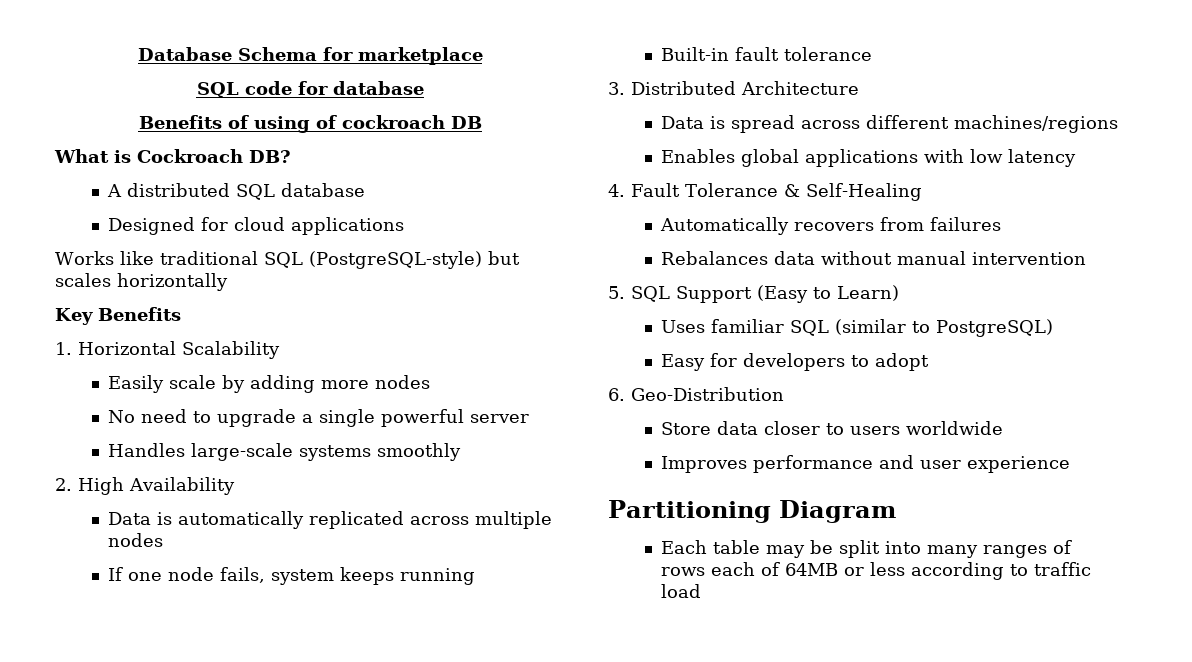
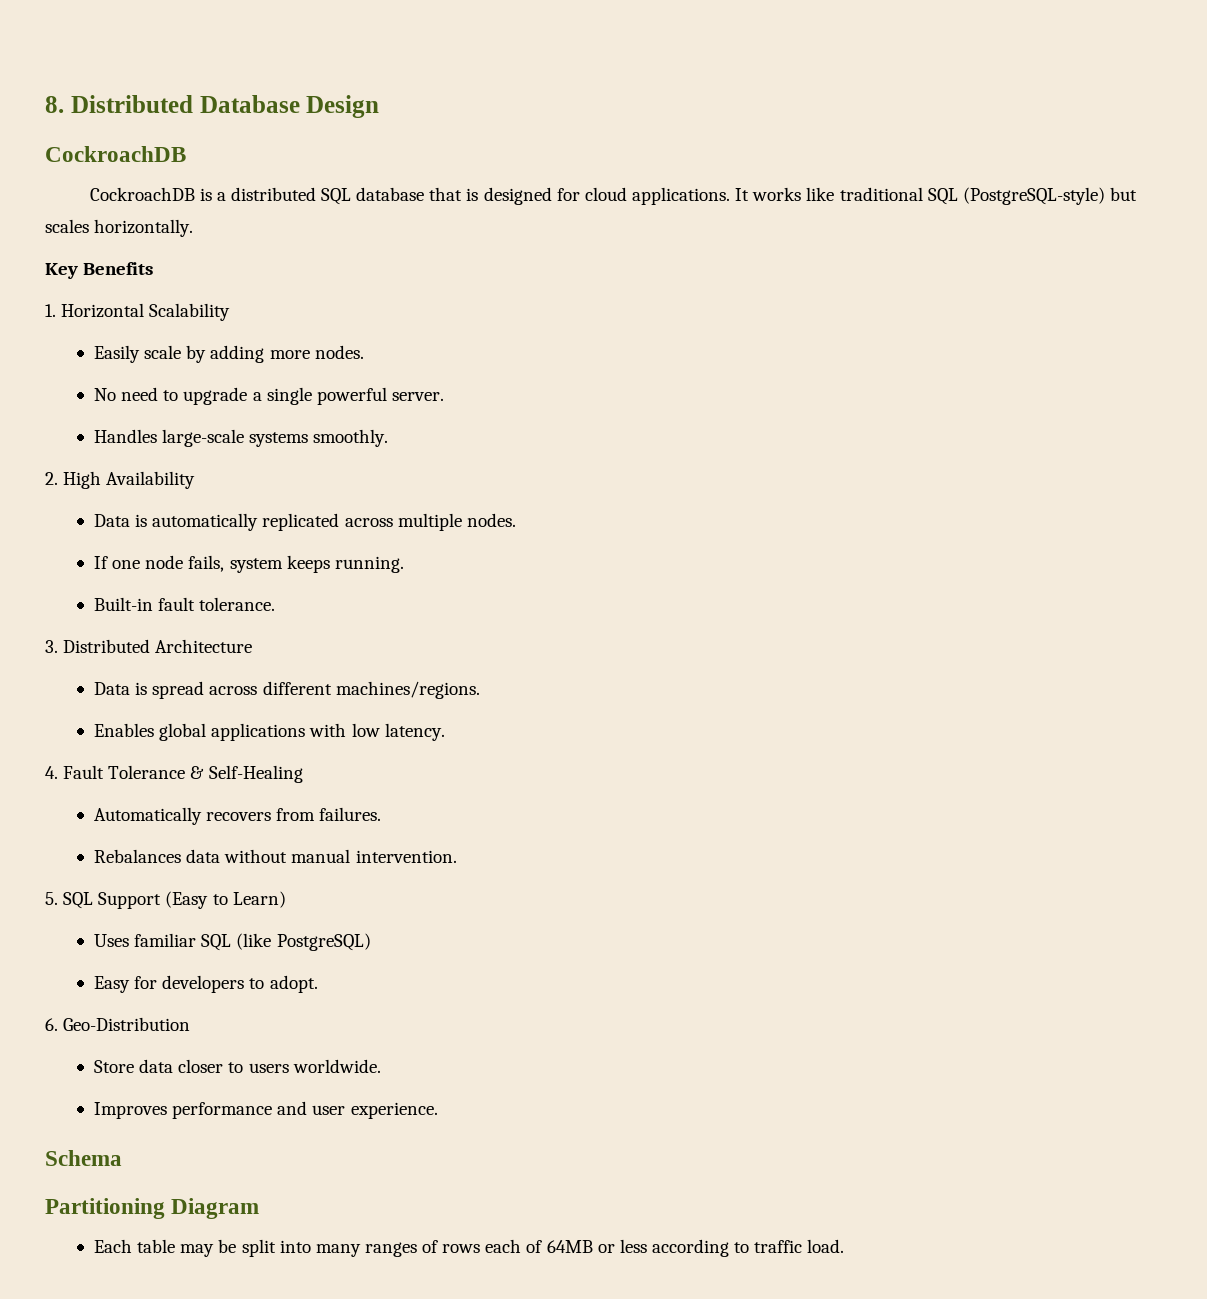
- Database Schema for marketplace
- SQL code for database
- Benefits of using of cockroach DB
- What is Cockroach DB?
- A distributed SQL database
- Designed for cloud applications
- Works like traditional SQL (PostgreSQL-style) but scales horizontally
+ 8. Distributed Database Design
+ CockroachDB
+ CockroachDB is a distributed SQL database that is designed for cloud applications. It works like traditional SQL (PostgreSQL-style) but scales horizontally.
- Easily scale by adding more nodes
+ Easily scale by adding more nodes.
- No need to upgrade a single powerful server
+ No need to upgrade a single powerful server.
- Handles large-scale systems smoothly
+ Handles large-scale systems smoothly.
- Data is automatically replicated across multiple nodes
+ Data is automatically replicated across multiple nodes.
- If one node fails, system keeps running
+ If one node fails, system keeps running.
- Built-in fault tolerance
+ Built-in fault tolerance.
- Data is spread across different machines/regions
+ Data is spread across different machines/regions.
- Enables global applications with low latency
+ Enables global applications with low latency.
- Automatically recovers from failures
+ Automatically recovers from failures.
- Rebalances data without manual intervention
+ Rebalances data without manual intervention.
- Uses familiar SQL (similar to PostgreSQL)
+ Uses familiar SQL (like PostgreSQL)
- Easy for developers to adopt
+ Easy for developers to adopt.
- Store data closer to users worldwide
+ Store data closer to users worldwide.
- Improves performance and user experience
+ Improves performance and user experience.
+ Schema
- Each table may be split into many ranges of rows each of 64MB or less according to traffic load
+ Each table may be split into many ranges of rows each of 64MB or less according to traffic load.

